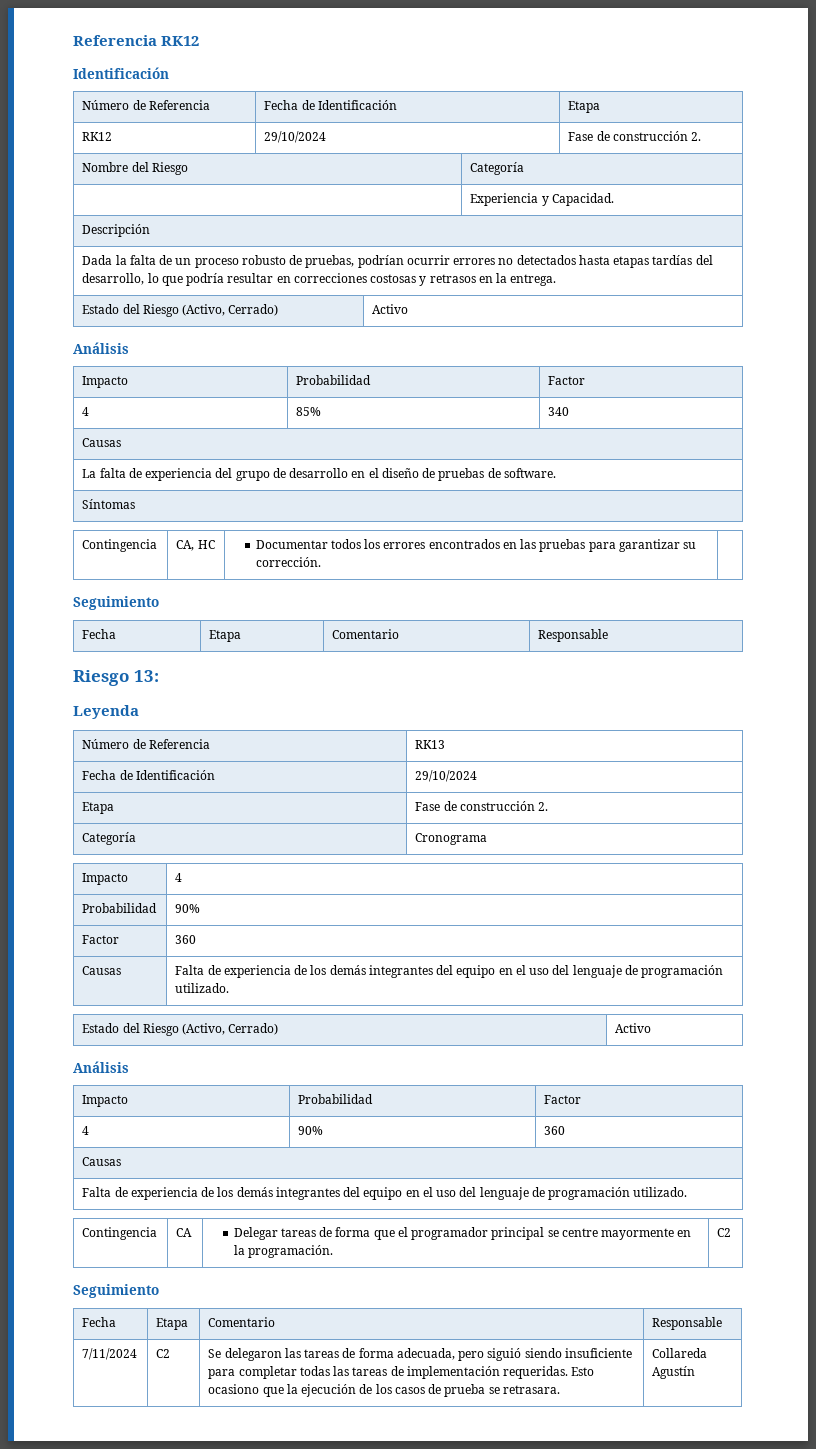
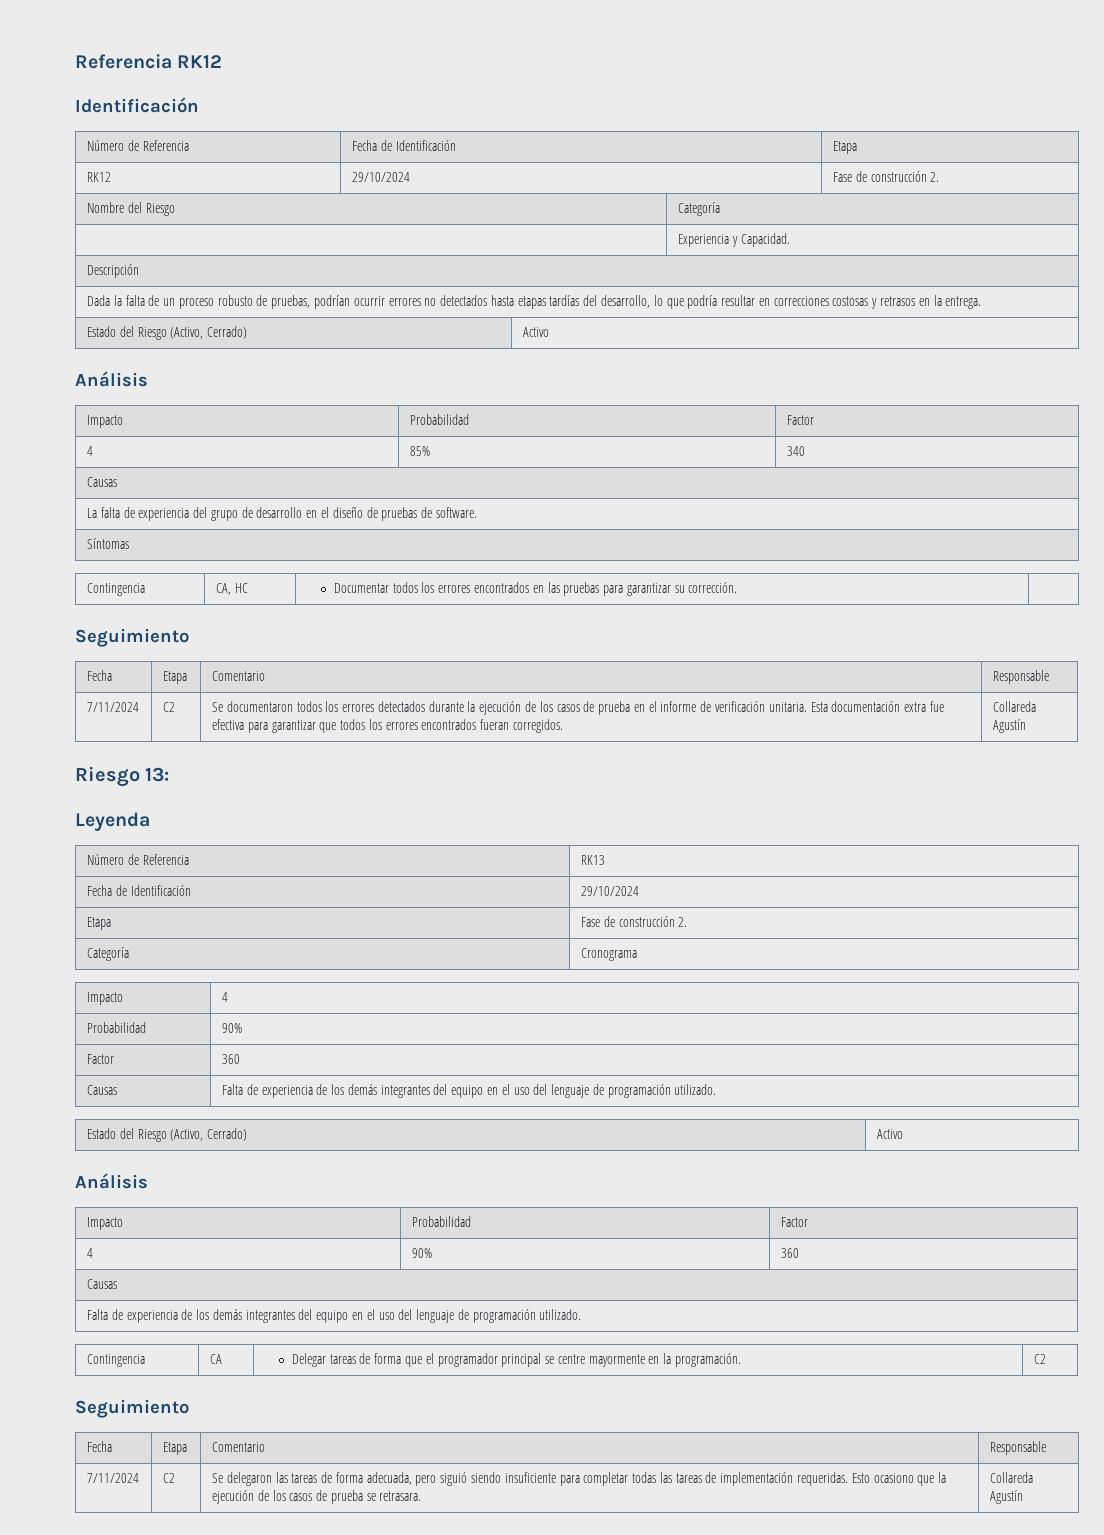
+ 7/11/2024 | C2 | Se documentaron todos los errores detectados durante la ejecución de los casos de prueba en el informe de verificación unitaria. Esta documentación extra fue efectiva para garantizar que todos los errores encontrados fueran corregidos. | Collareda Agustín

